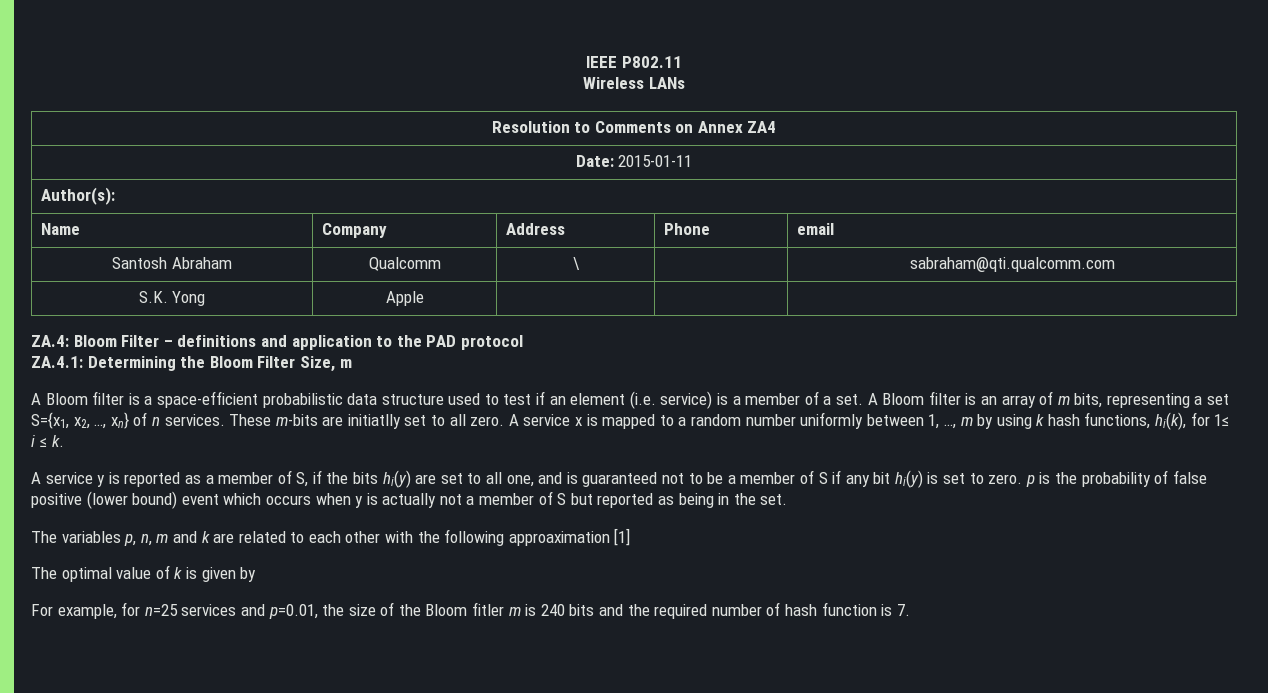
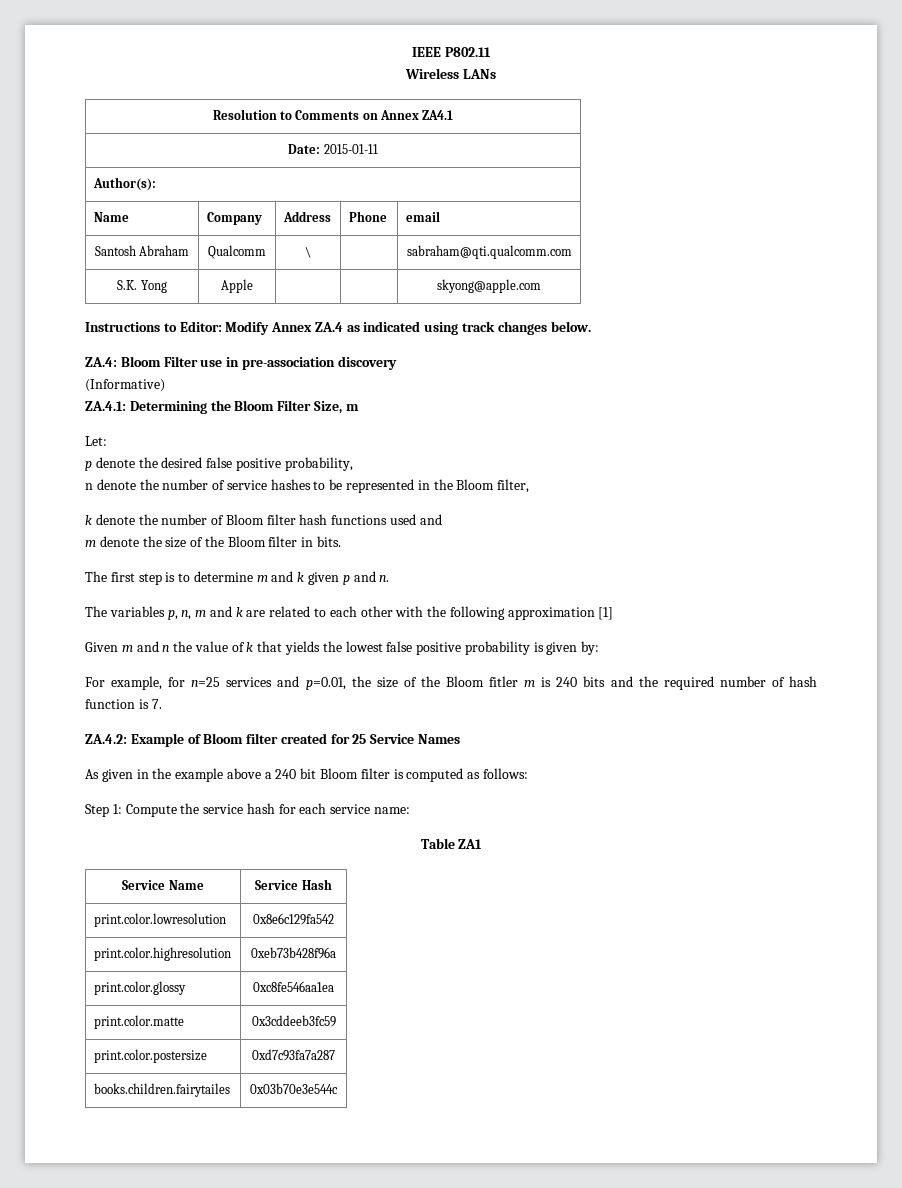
- Resolution to Comments on Annex ZA4
+ Resolution to Comments on Annex ZA4.1
- S.K. Yong | Apple | | |
- ZA.4: Bloom Filter – definitions and application to the PAD protocol
+ S.K. Yong | Apple | | | skyong@apple.com
+ Instructions to Editor: Modify Annex ZA.4 as indicated using track changes below.
+ ZA.4: Bloom Filter use in pre-association discovery
+ (Informative)
- A Bloom filter is a space-efficient probabilistic data structure used to test if an element (i.e. service) is a member of a set. A Bloom filter is an array of m bits, representing a set S={x1, x2, …, xn} of n services. These m-bits are initiatlly set to all zero. A service x is mapped to a random number uniformly between 1, …, m by using k hash functions, hi(k), for 1≤ i ≤ k.
- A service y is reported as a member of S, if the bits hi(y) are set to all one, and is guaranteed not to be a member of S if any bit hi(y) is set to zero. p is the probability of false positive (lower bound) event which occurs when y is actually not a member of S but reported as being in the set.
+ Let:
+ p denote the desired false positive probability,
+ n denote the number of service hashes to be represented in the Bloom filter,
+ k denote the number of Bloom filter hash functions used and
+ m denote the size of the Bloom filter in bits.
+ The first step is to determine m and k given p and n.
- The variables p, n, m and k are related to each other with the following approaximation [1]
+ The variables p, n, m and k are related to each other with the following approximation [1]
- The optimal value of k is given by
+ Given m and n the value of k that yields the lowest false positive probability is given by:
+ ZA.4.2: Example of Bloom filter created for 25 Service Names
+ As given in the example above a 240 bit Bloom filter is computed as follows:
+ Step 1: Compute the service hash for each service name:
+ Table ZA1
+ Service Name | Service Hash
+ print.color.lowresolution | 0x8e6c129fa542
+ print.color.highresolution | 0xeb73b428f96a
+ print.color.glossy | 0xc8fe546aa1ea
+ print.color.matte | 0x3cddeeb3fc59
+ print.color.postersize | 0xd7c93fa7a287
+ books.children.fairytailes | 0x03b70e3e544c

